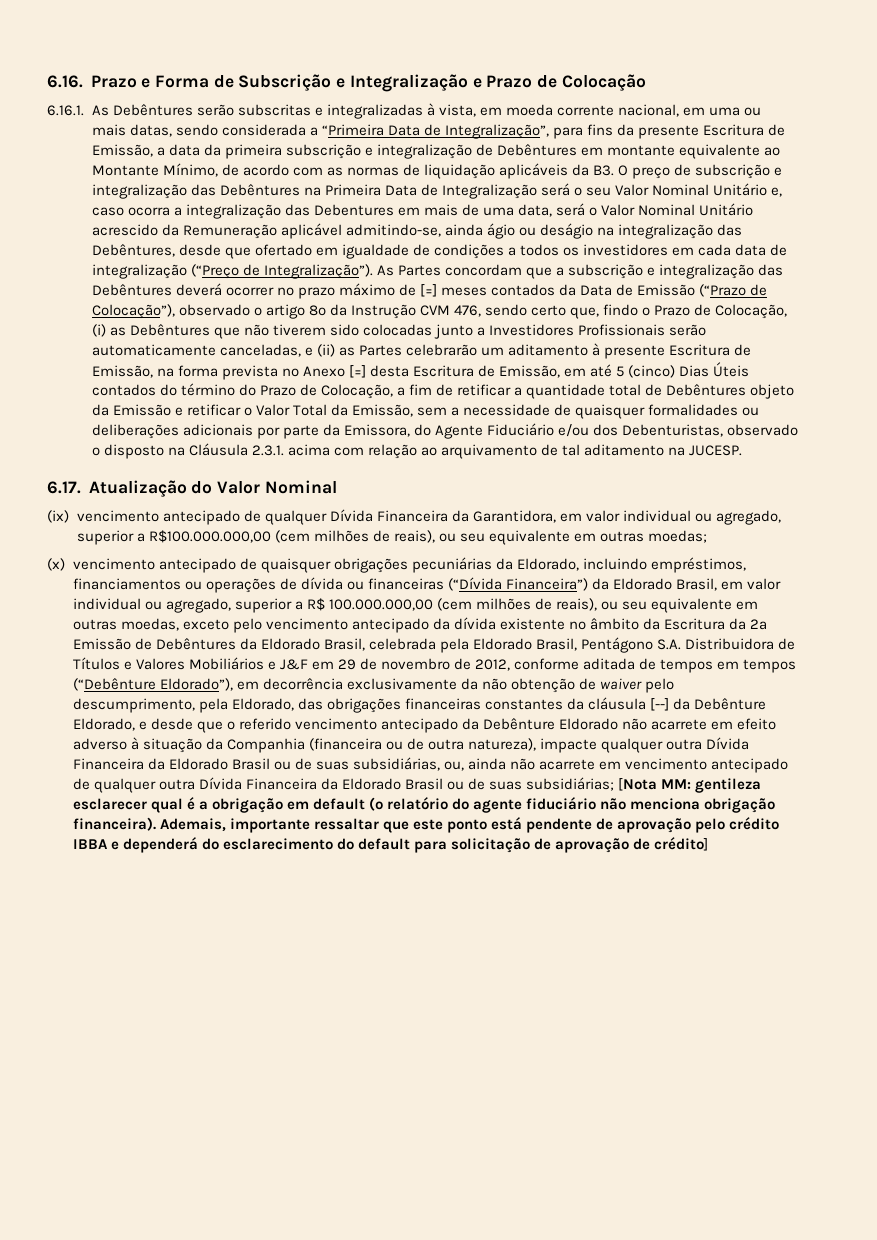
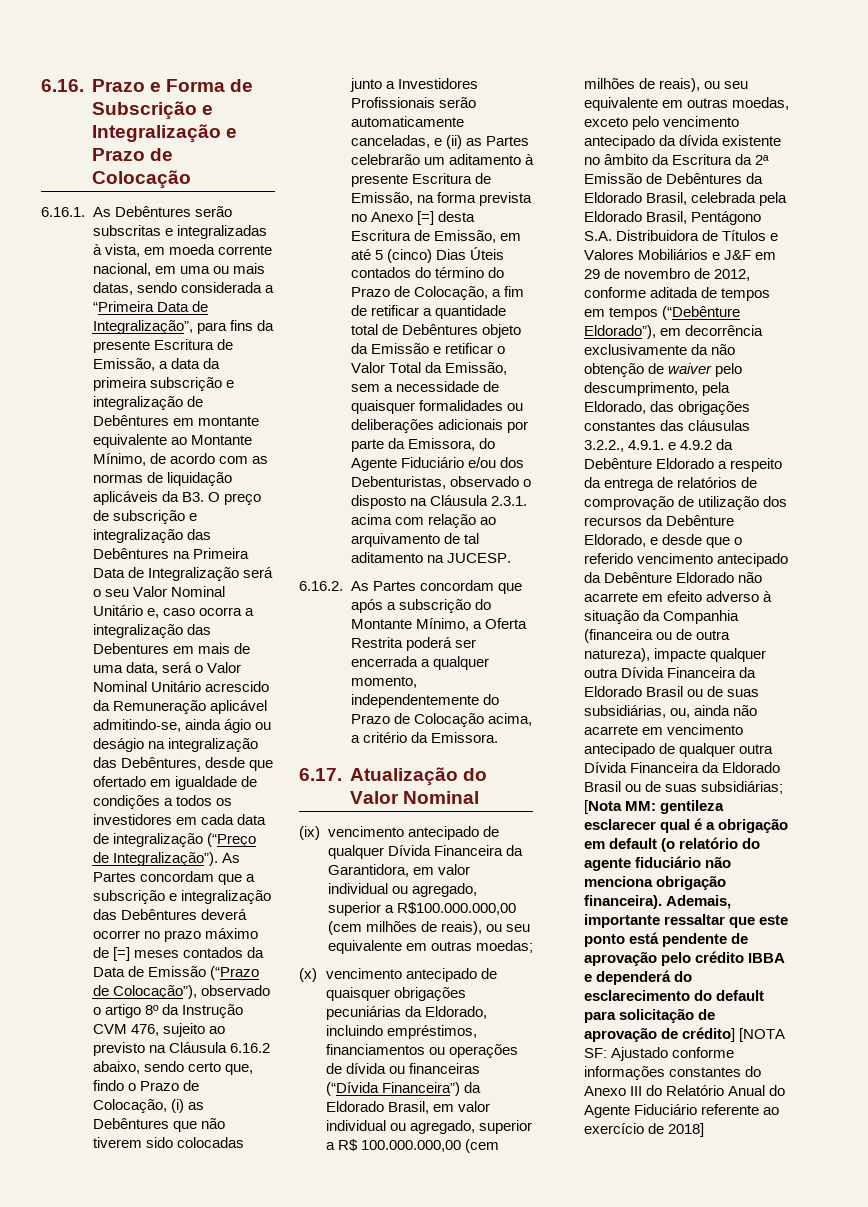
- As Partes concordam que a subscrição e integralização das Debêntures deverá ocorrer no prazo máximo de [=] meses contados da Data de Emissão (“Prazo de Colocação”), observado o artigo 8º da Instrução CVM 476, sendo certo que, findo o Prazo de Colocação, (i) as Debêntures que não tiverem sido colocadas junto a Investidores Profissionais serão automaticamente canceladas, e (ii) as Partes celebrarão um aditamento à presente Escritura de Emissão, na forma prevista no Anexo [=] desta Escritura de Emissão, em até 5 (cinco) Dias Úteis contados do término do Prazo de Colocação, a fim de retificar a quantidade total de Debêntures objeto da Emissão e retificar o Valor Total da Emissão, sem a necessidade de quaisquer formalidades ou deliberações adicionais por parte da Emissora, do Agente Fiduciário e/ou dos Debenturistas, observado o disposto na Cláusula 2.3.1. acima com relação ao arquivamento de tal aditamento na JUCESP.
+ As Partes concordam que a subscrição e integralização das Debêntures deverá ocorrer no prazo máximo de [=] meses contados da Data de Emissão (“Prazo de Colocação”), observado o artigo 8º da Instrução CVM 476, sujeito ao previsto na Cláusula 6.16.2 abaixo, sendo certo que, findo o Prazo de Colocação, (i) as Debêntures que não tiverem sido colocadas junto a Investidores Profissionais serão automaticamente canceladas, e (ii) as Partes celebrarão um aditamento à presente Escritura de Emissão, na forma prevista no Anexo [=] desta Escritura de Emissão, em até 5 (cinco) Dias Úteis contados do término do Prazo de Colocação, a fim de retificar a quantidade total de Debêntures objeto da Emissão e retificar o Valor Total da Emissão, sem a necessidade de quaisquer formalidades ou deliberações adicionais por parte da Emissora, do Agente Fiduciário e/ou dos Debenturistas, observado o disposto na Cláusula 2.3.1. acima com relação ao arquivamento de tal aditamento na JUCESP.
+ 6.16.2. As Partes concordam que após a subscrição do Montante Mínimo, a Oferta Restrita poderá ser encerrada a qualquer momento, independentemente do Prazo de Colocação acima, a critério da Emissora.
- (x) vencimento antecipado de quaisquer obrigações pecuniárias da Eldorado, incluindo empréstimos, financiamentos ou operações de dívida ou financeiras (“Dívida Financeira”) da Eldorado Brasil, em valor individual ou agregado, superior a R$ 100.000.000,00 (cem milhões de reais), ou seu equivalente em outras moedas, exceto pelo vencimento antecipado da dívida existente no âmbito da Escritura da 2ª Emissão de Debêntures da Eldorado Brasil, celebrada pela Eldorado Brasil, Pentágono S.A. Distribuidora de Títulos e Valores Mobiliários e J&F em 29 de novembro de 2012, conforme aditada de tempos em tempos (“Debênture Eldorado”), em decorrência exclusivamente da não obtenção de waiver pelo descumprimento, pela Eldorado, das obrigações financeiras constantes da cláusula [--] da Debênture Eldorado, e desde que o referido vencimento antecipado da Debênture Eldorado não acarrete em efeito adverso à situação da Companhia (financeira ou de outra natureza), impacte qualquer outra Dívida Financeira da Eldorado Brasil ou de suas subsidiárias, ou, ainda não acarrete em vencimento antecipado de qualquer outra Dívida Financeira da Eldorado Brasil ou de suas subsidiárias;
+ (x) vencimento antecipado de quaisquer obrigações pecuniárias da Eldorado, incluindo empréstimos, financiamentos ou operações de dívida ou financeiras (“Dívida Financeira”) da Eldorado Brasil, em valor individual ou agregado, superior a R$ 100.000.000,00 (cem milhões de reais), ou seu equivalente em outras moedas, exceto pelo vencimento antecipado da dívida existente no âmbito da Escritura da 2ª Emissão de Debêntures da Eldorado Brasil, celebrada pela Eldorado Brasil, Pentágono S.A. Distribuidora de Títulos e Valores Mobiliários e J&F em 29 de novembro de 2012, conforme aditada de tempos em tempos (“Debênture Eldorado”), em decorrência exclusivamente da não obtenção de waiver pelo descumprimento, pela Eldorado, das obrigações constantes das cláusulas 3.2.2., 4.9.1. e 4.9.2 da Debênture Eldorado a respeito da entrega de relatórios de comprovação de utilização dos recursos da Debênture Eldorado, e desde que o referido vencimento antecipado da Debênture Eldorado não acarrete em efeito adverso à situação da Companhia (financeira ou de outra natureza), impacte qualquer outra Dívida Financeira da Eldorado Brasil ou de suas subsidiárias, ou, ainda não acarrete em vencimento antecipado de qualquer outra Dívida Financeira da Eldorado Brasil ou de suas subsidiárias;
- Ademais, importante ressaltar que este ponto está pendente de aprovação pelo crédito IBBA e dependerá do esclarecimento do default para solicitação de aprovação de crédito]
+ Ademais, importante ressaltar que este ponto está pendente de aprovação pelo crédito IBBA e dependerá do esclarecimento do default para solicitação de aprovação de crédito] [NOTA SF: Ajustado conforme informações constantes do Anexo III do Relatório Anual do Agente Fiduciário referente ao exercício de 2018]

